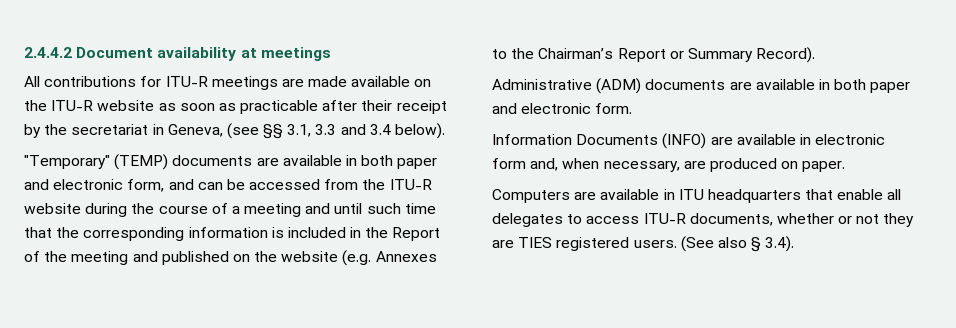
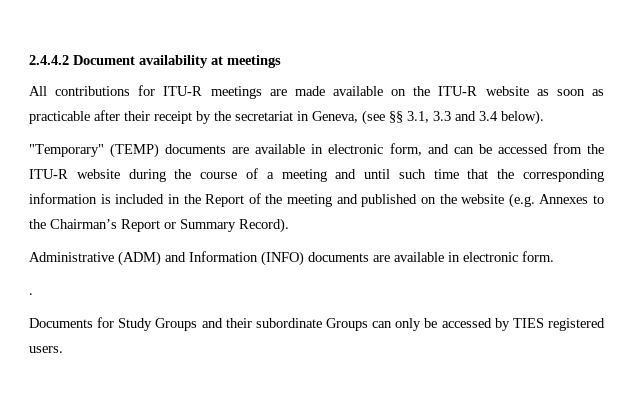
- "Temporary" (TEMP) documents are available in both paper and electronic form, and can be accessed from the ITU-R website during the course of a meeting and until such time that the corresponding information is included in the Report of the meeting and published on the website (e.g. Annexes to the Chairman’s Report or Summary Record).
+ "Temporary" (TEMP) documents are available in electronic form, and can be accessed from the ITU-R website during the course of a meeting and until such time that the corresponding information is included in the Report of the meeting and published on the website (e.g. Annexes to the Chairman’s Report or Summary Record).
- Administrative (ADM) documents are available in both paper and electronic form.
+ Administrative (ADM) and Information (INFO) documents are available in electronic form.
- Information Documents (INFO) are available in electronic form and, when necessary, are produced on paper.
- Computers are available in ITU headquarters that enable all delegates to access ITU-R documents, whether or not they are TIES registered users. (See also § 3.4).
+ .
+ Documents for Study Groups and their subordinate Groups can only be accessed by TIES registered users.

